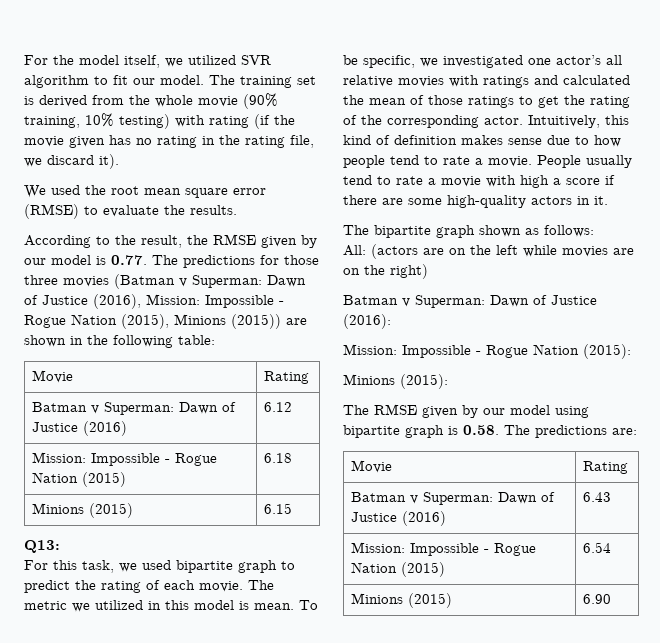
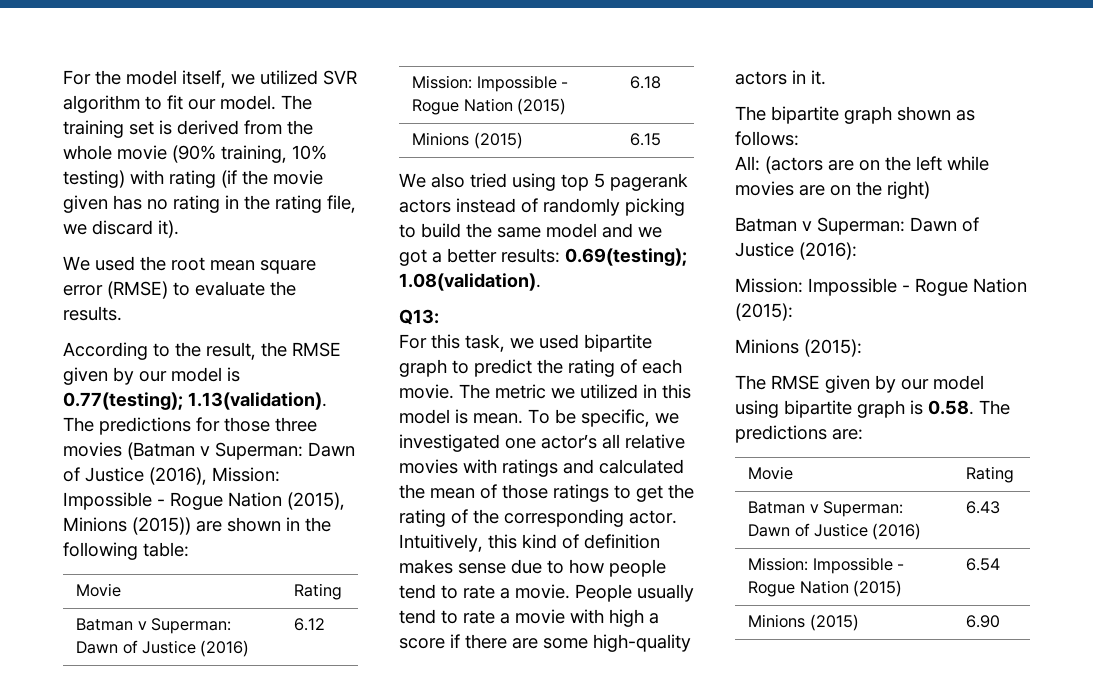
- According to the result, the RMSE given by our model is 0.77. The predictions for those three movies (Batman v Superman: Dawn of Justice (2016), Mission: Impossible - Rogue Nation (2015), Minions (2015)) are shown in the following table:
+ According to the result, the RMSE given by our model is 0.77(testing); 1.13(validation). The predictions for those three movies (Batman v Superman: Dawn of Justice (2016), Mission: Impossible - Rogue Nation (2015), Minions (2015)) are shown in the following table:
+ We also tried using top 5 pagerank actors instead of randomly picking to build the same model and we got a better results: 0.69(testing); 1.08(validation).

